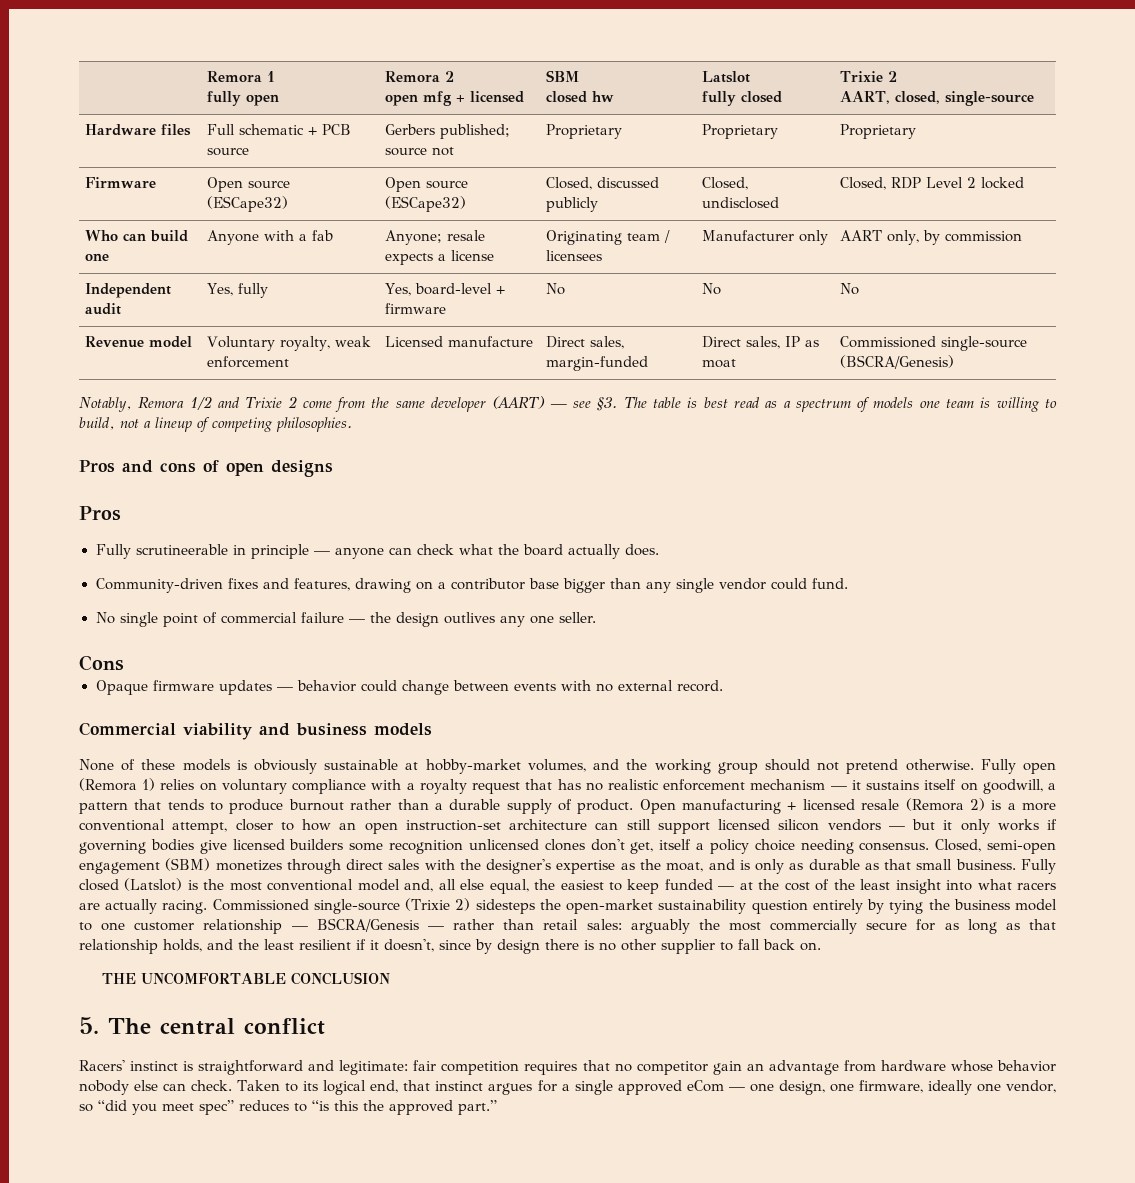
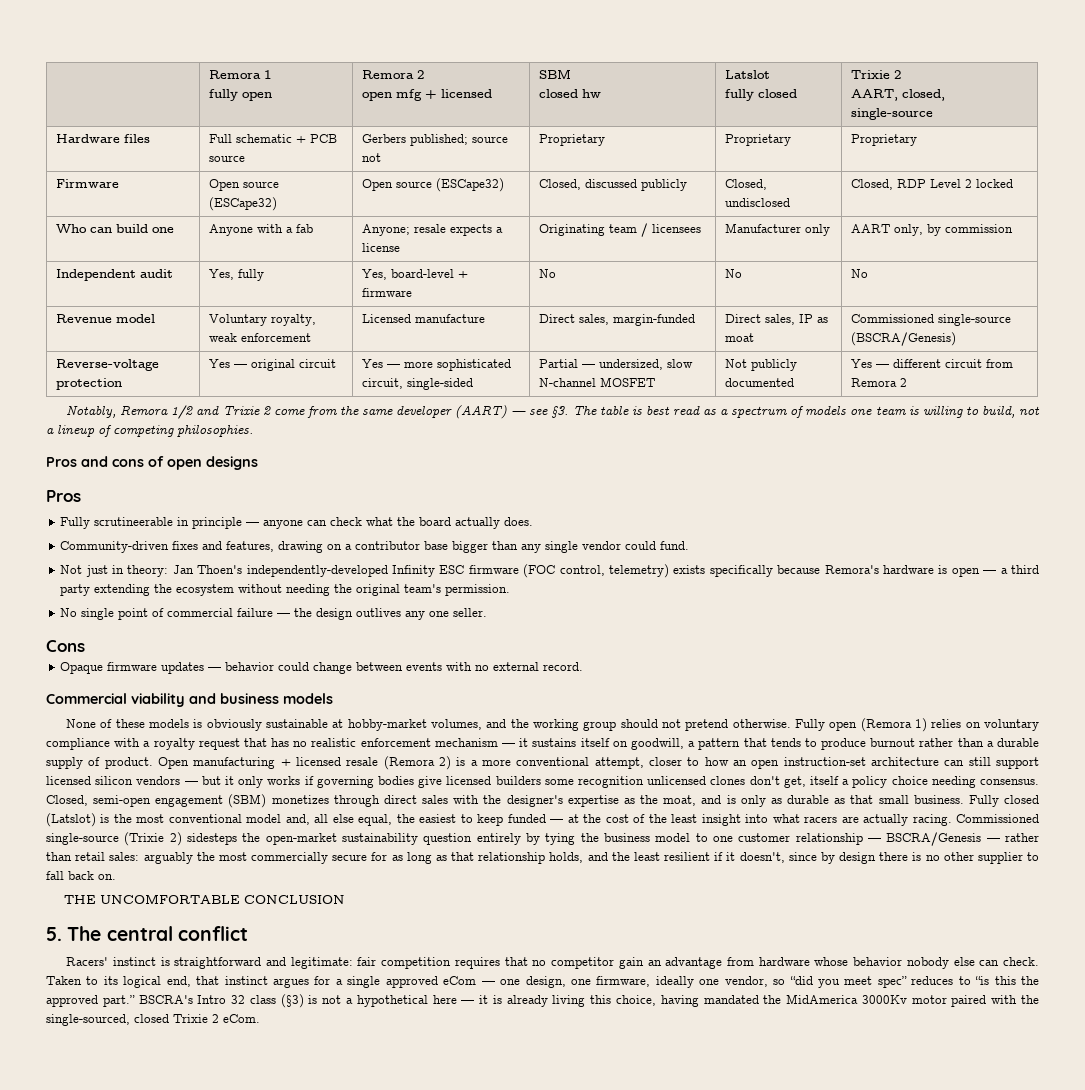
+ Reverse-voltage protection | Yes — original circuit | Yes — more sophisticated circuit, single-sided | Partial — undersized, slow N-channel MOSFET | Not publicly documented | Yes — different circuit from Remora 2
+ Not just in theory: Jan Thoen's independently-developed Infinity ESC firmware (FOC control, telemetry) exists specifically because Remora's hardware is open — a third party extending the ecosystem without needing the original team's permission.
+ BSCRA's Intro 32 class (§3) is not a hypothetical here — it is already living this choice, having mandated the MidAmerica 3000Kv motor paired with the single-sourced, closed Trixie 2 eCom.

